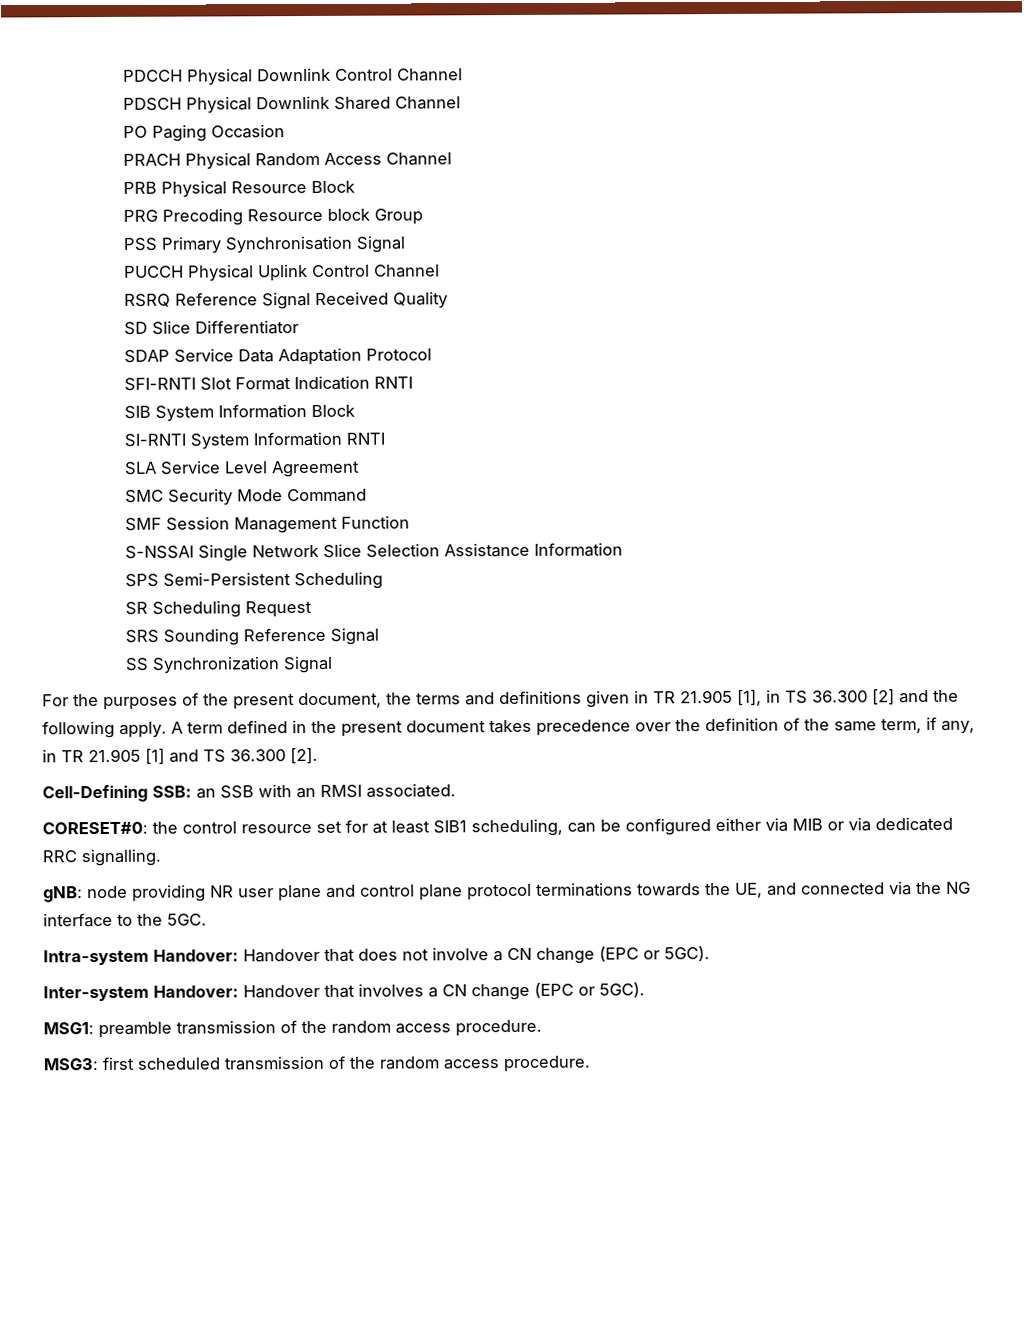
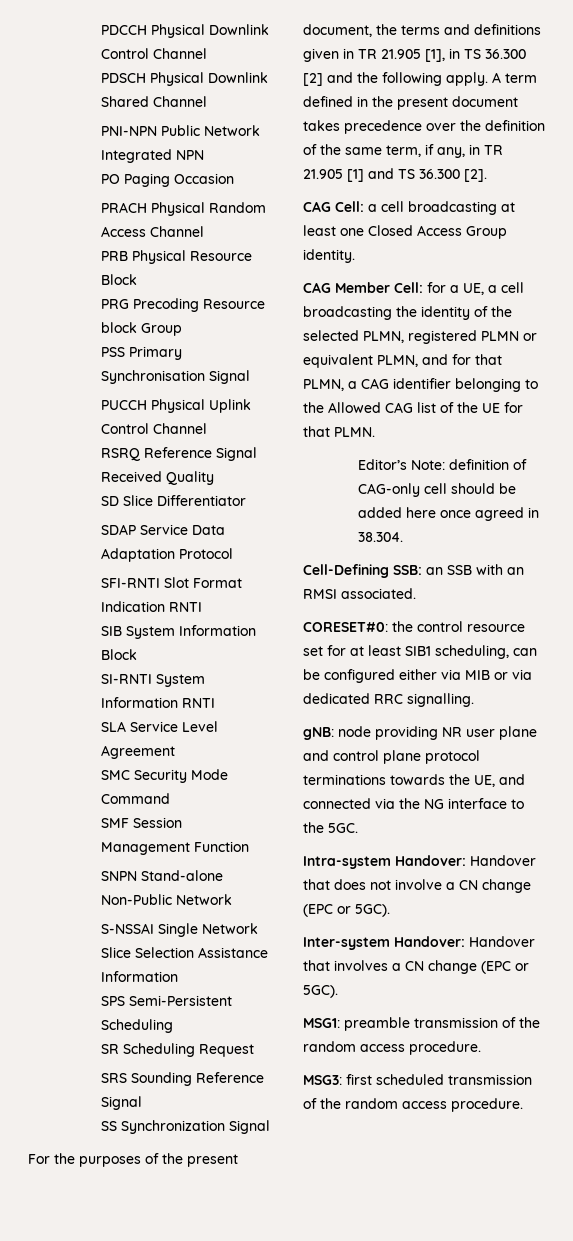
+ PNI-NPN Public Network Integrated NPN
+ SNPN Stand-alone Non-Public Network
+ CAG Cell: a cell broadcasting at least one Closed Access Group identity.
+ CAG Member Cell: for a UE, a cell broadcasting the identity of the selected PLMN, registered PLMN or equivalent PLMN, and for that PLMN, a CAG identifier belonging to the Allowed CAG list of the UE for that PLMN.
+ Editor’s Note: definition of CAG-only cell should be added here once agreed in 38.304.

